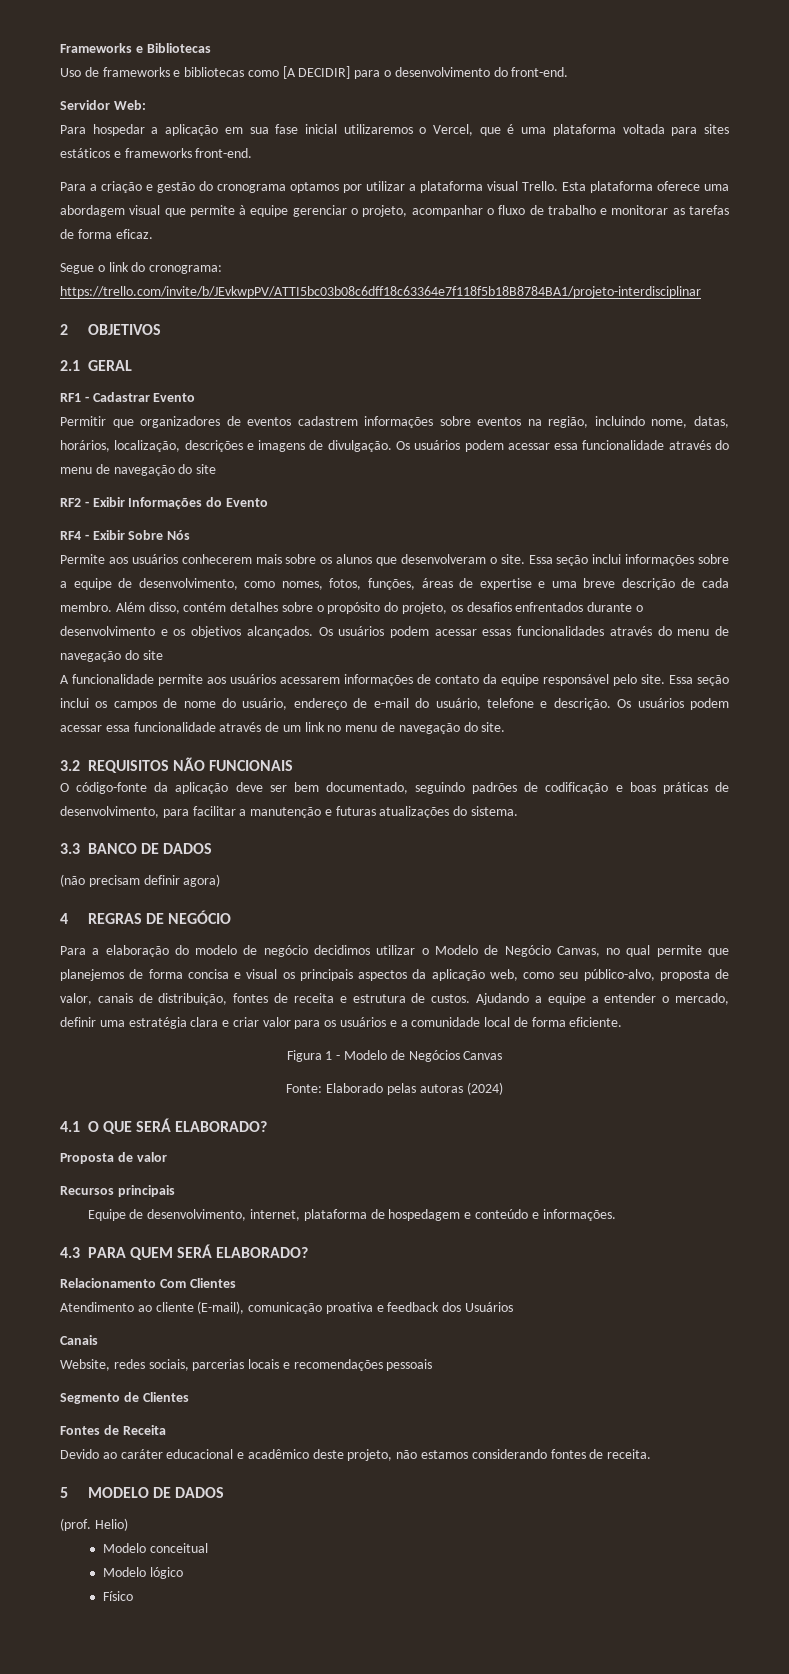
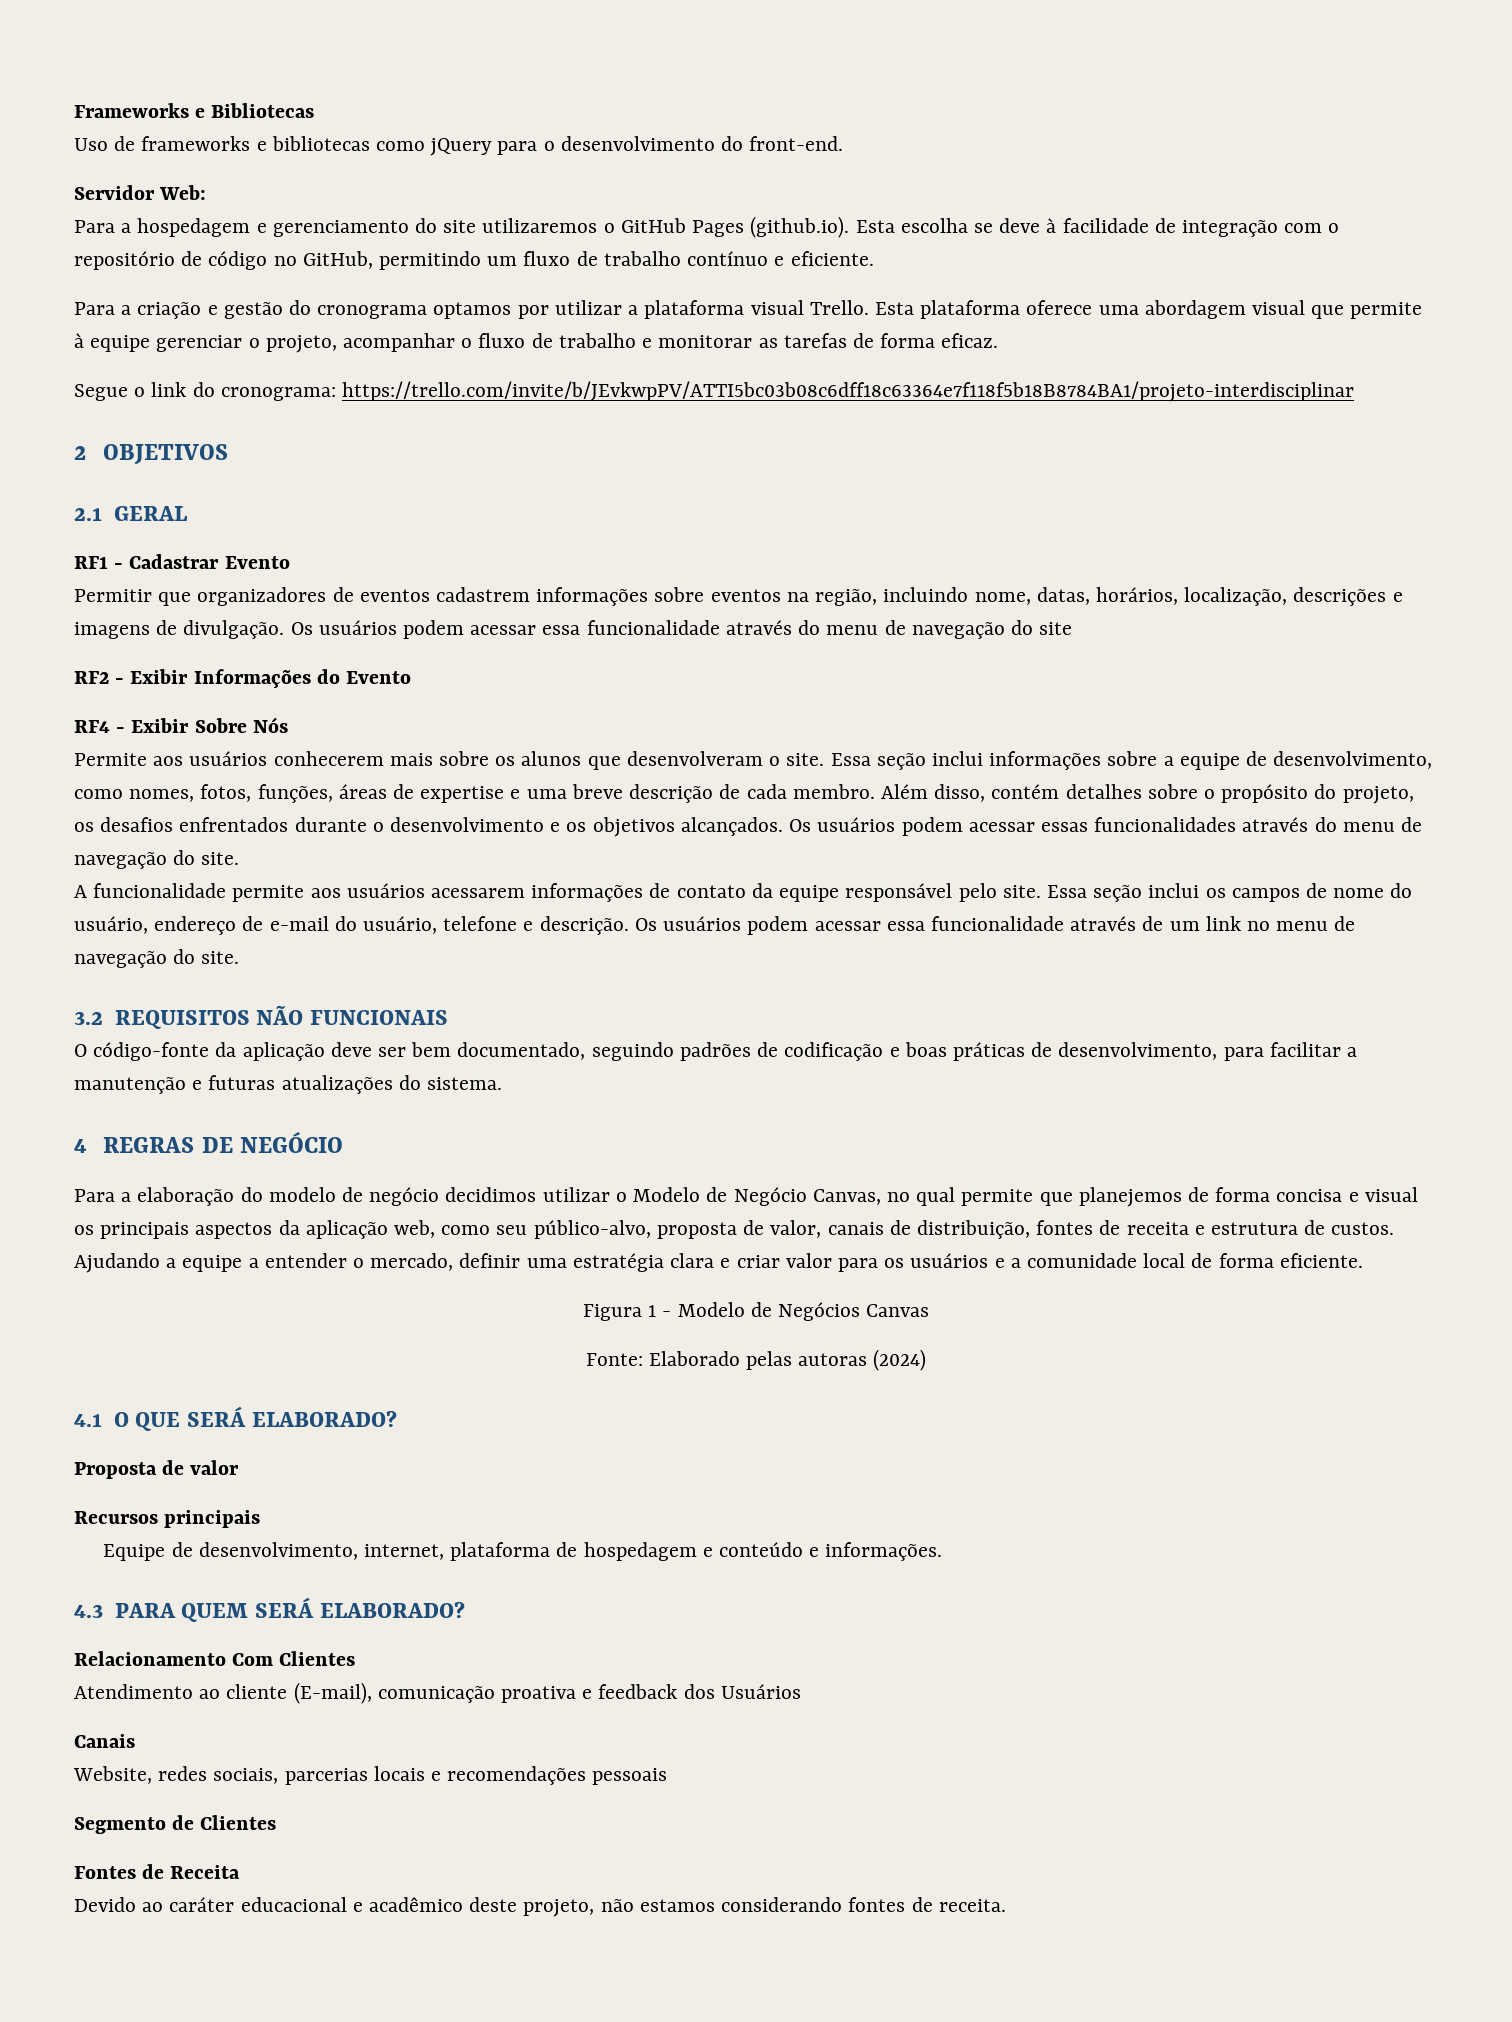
- Uso de frameworks e bibliotecas como [A DECIDIR] para o desenvolvimento do front-end.
+ Uso de frameworks e bibliotecas como jQuery para o desenvolvimento do front-end.
- Para hospedar a aplicação em sua fase inicial utilizaremos o Vercel, que é uma plataforma voltada para sites estáticos e frameworks front-end.
+ Para a hospedagem e gerenciamento do site utilizaremos o GitHub Pages (github.io). Esta escolha se deve à facilidade de integração com o repositório de código no GitHub, permitindo um fluxo de trabalho contínuo e eficiente.
- Os usuários podem acessar essas funcionalidades através do menu de navegação do site
+ Os usuários podem acessar essas funcionalidades através do menu de navegação do site.
- 3.3 BANCO DE DADOS
- (não precisam definir agora)
- 5 MODELO DE DADOS
- (prof. Helio)
- Modelo conceitual
- Modelo lógico
- Físico

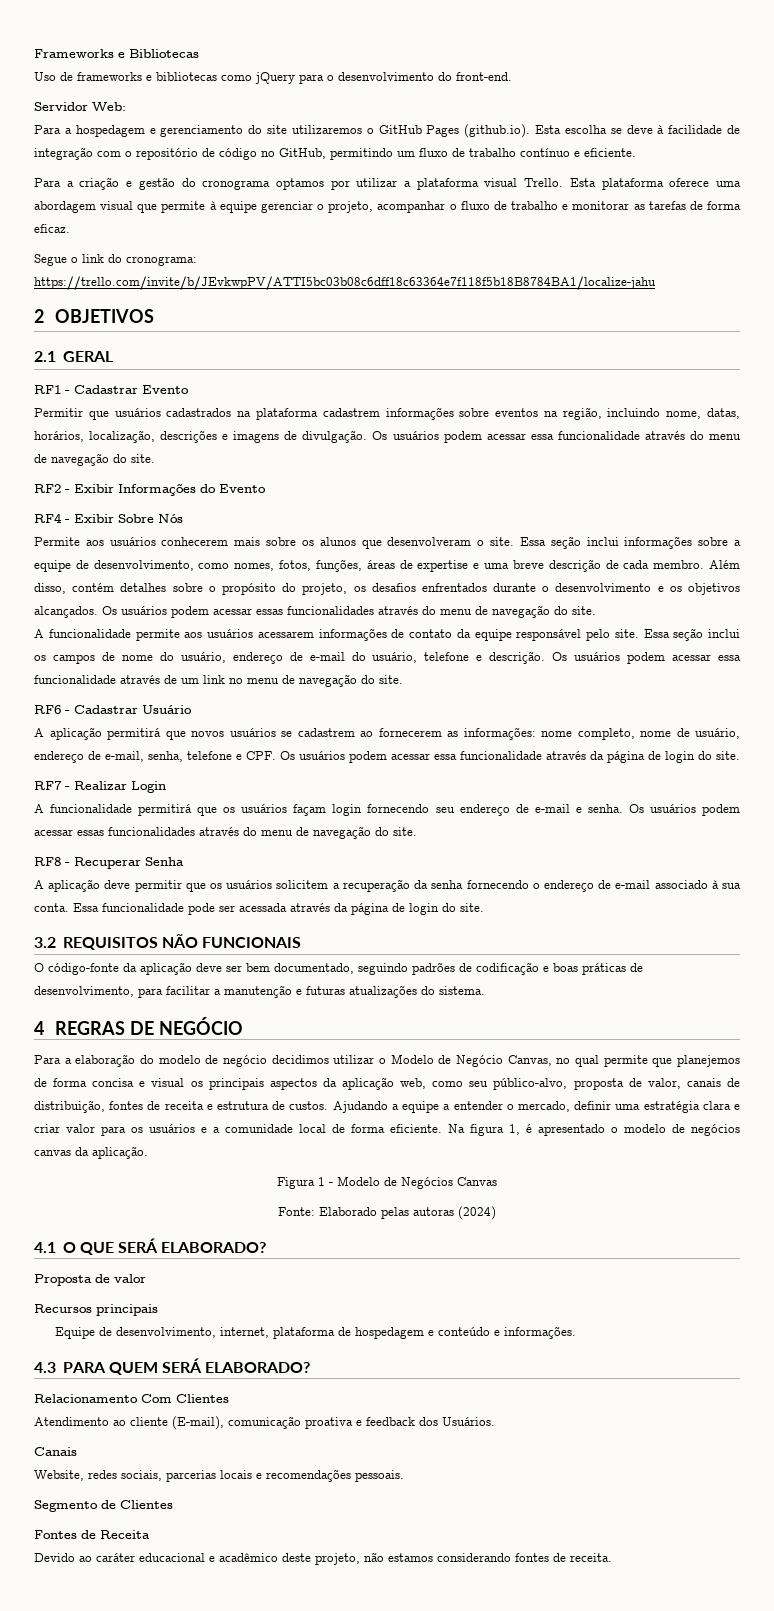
- Segue o link do cronograma: https://trello.com/invite/b/JEvkwpPV/ATTI5bc03b08c6dff18c63364e7f118f5b18B8784BA1/projeto-interdisciplinar
+ Segue o link do cronograma: https://trello.com/invite/b/JEvkwpPV/ATTI5bc03b08c6dff18c63364e7f118f5b18B8784BA1/localize-jahu
- Permitir que organizadores de eventos cadastrem informações sobre eventos na região, incluindo nome, datas, horários, localização, descrições e imagens de divulgação.
+ Permitir que usuários cadastrados na plataforma cadastrem informações sobre eventos na região, incluindo nome, datas, horários, localização, descrições e imagens de divulgação.
- Os usuários podem acessar essa funcionalidade através do menu de navegação do site
+ Os usuários podem acessar essa funcionalidade através do menu de navegação do site.
+ RF6 - Cadastrar Usuário
+ A aplicação permitirá que novos usuários se cadastrem ao fornecerem as informações: nome completo, nome de usuário, endereço de e-mail, senha, telefone e CPF. Os usuários podem acessar essa funcionalidade através da página de login do site.
+ RF7 - Realizar Login
+ A funcionalidade permitirá que os usuários façam login fornecendo seu endereço de e-mail e senha. Os usuários podem acessar essas funcionalidades através do menu de navegação do site.
+ RF8 - Recuperar Senha
+ A aplicação deve permitir que os usuários solicitem a recuperação da senha fornecendo o endereço de e-mail associado à sua conta. Essa funcionalidade pode ser acessada através da página de login do site.
+ Na figura 1, é apresentado o modelo de negócios canvas da aplicação.
- Atendimento ao cliente (E-mail), comunicação proativa e feedback dos Usuários
+ Atendimento ao cliente (E-mail), comunicação proativa e feedback dos Usuários.
- Website, redes sociais, parcerias locais e recomendações pessoais
+ Website, redes sociais, parcerias locais e recomendações pessoais.

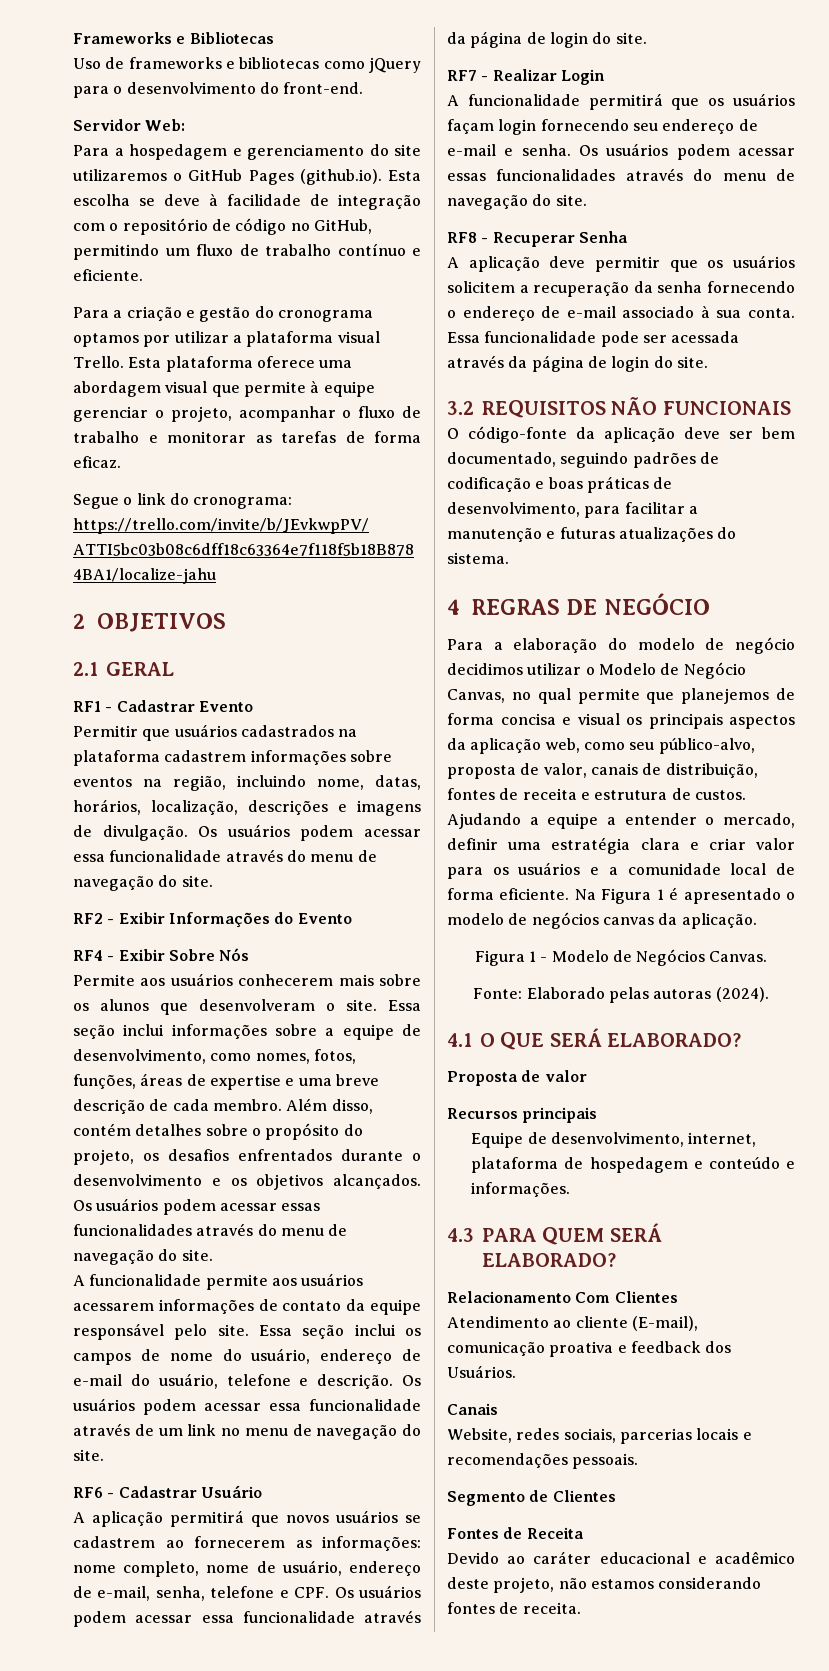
- Na figura 1, é apresentado o modelo de negócios canvas da aplicação.
+ Na Figura 1 é apresentado o modelo de negócios canvas da aplicação.
- Figura 1 - Modelo de Negócios Canvas
+ Figura 1 - Modelo de Negócios Canvas.
- Fonte: Elaborado pelas autoras (2024)
+ Fonte: Elaborado pelas autoras (2024).

